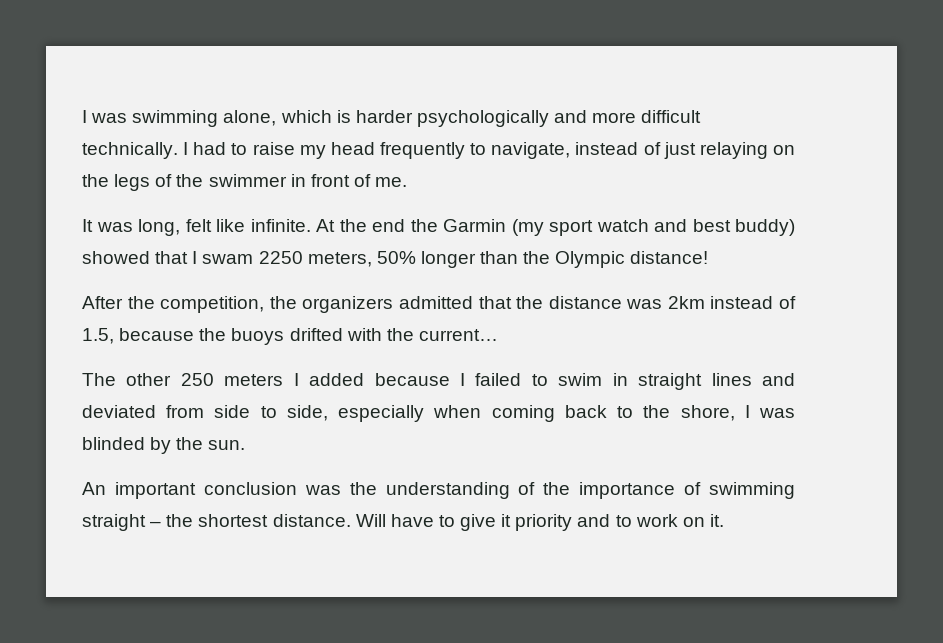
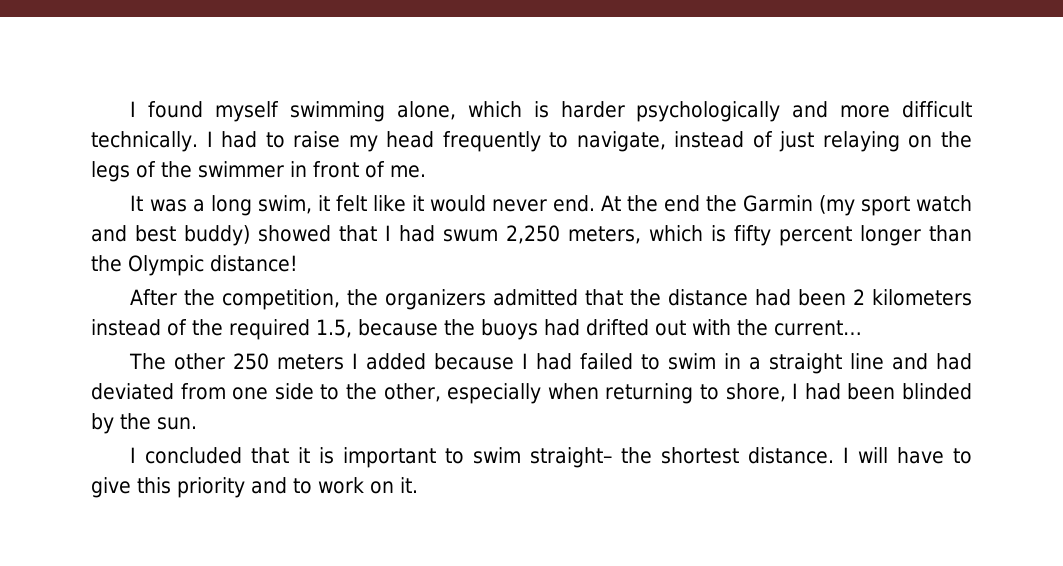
- I was swimming alone, which is harder psychologically and more difficult technically.
+ I found myself swimming alone, which is harder psychologically and more difficult technically.
- It was long, felt like infinite.
+ It was a long swim, it felt like it would never end.
- At the end the Garmin (my sport watch and best buddy) showed that I swam 2250 meters, 50% longer than the Olympic distance!
+ At the end the Garmin (my sport watch and best buddy) showed that I had swum 2,250 meters, which is fifty percent longer than the Olympic distance!
- After the competition, the organizers admitted that the distance was 2km instead of 1.5, because the buoys drifted with the current…
+ After the competition, the organizers admitted that the distance had been 2 kilometers instead of the required 1.5, because the buoys had drifted out with the current…
- The other 250 meters I added because I failed to swim in straight lines and deviated from side to side, especially when coming back to the shore, I was blinded by the sun.
- An important conclusion was the understanding of the importance of swimming straight – the shortest distance.
+ The other 250 meters I added because I had failed to swim in a straight line and had deviated from one side to the other, especially when returning to shore, I had been blinded by the sun.
+ I concluded that it is important to swim straight– the shortest distance.
- Will have to give it priority and to work on it.
+ I will have to give this priority and to work on it.

